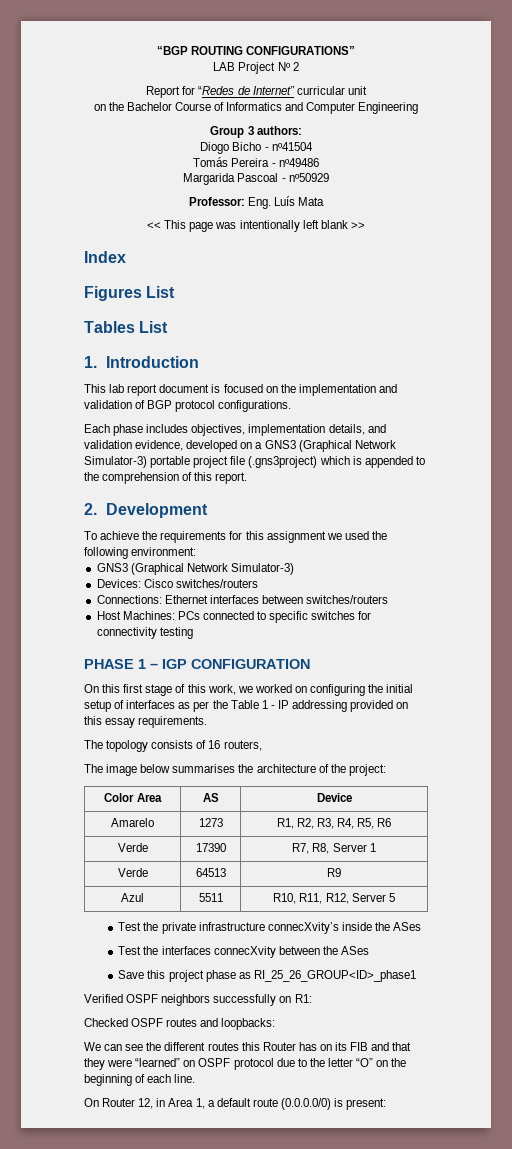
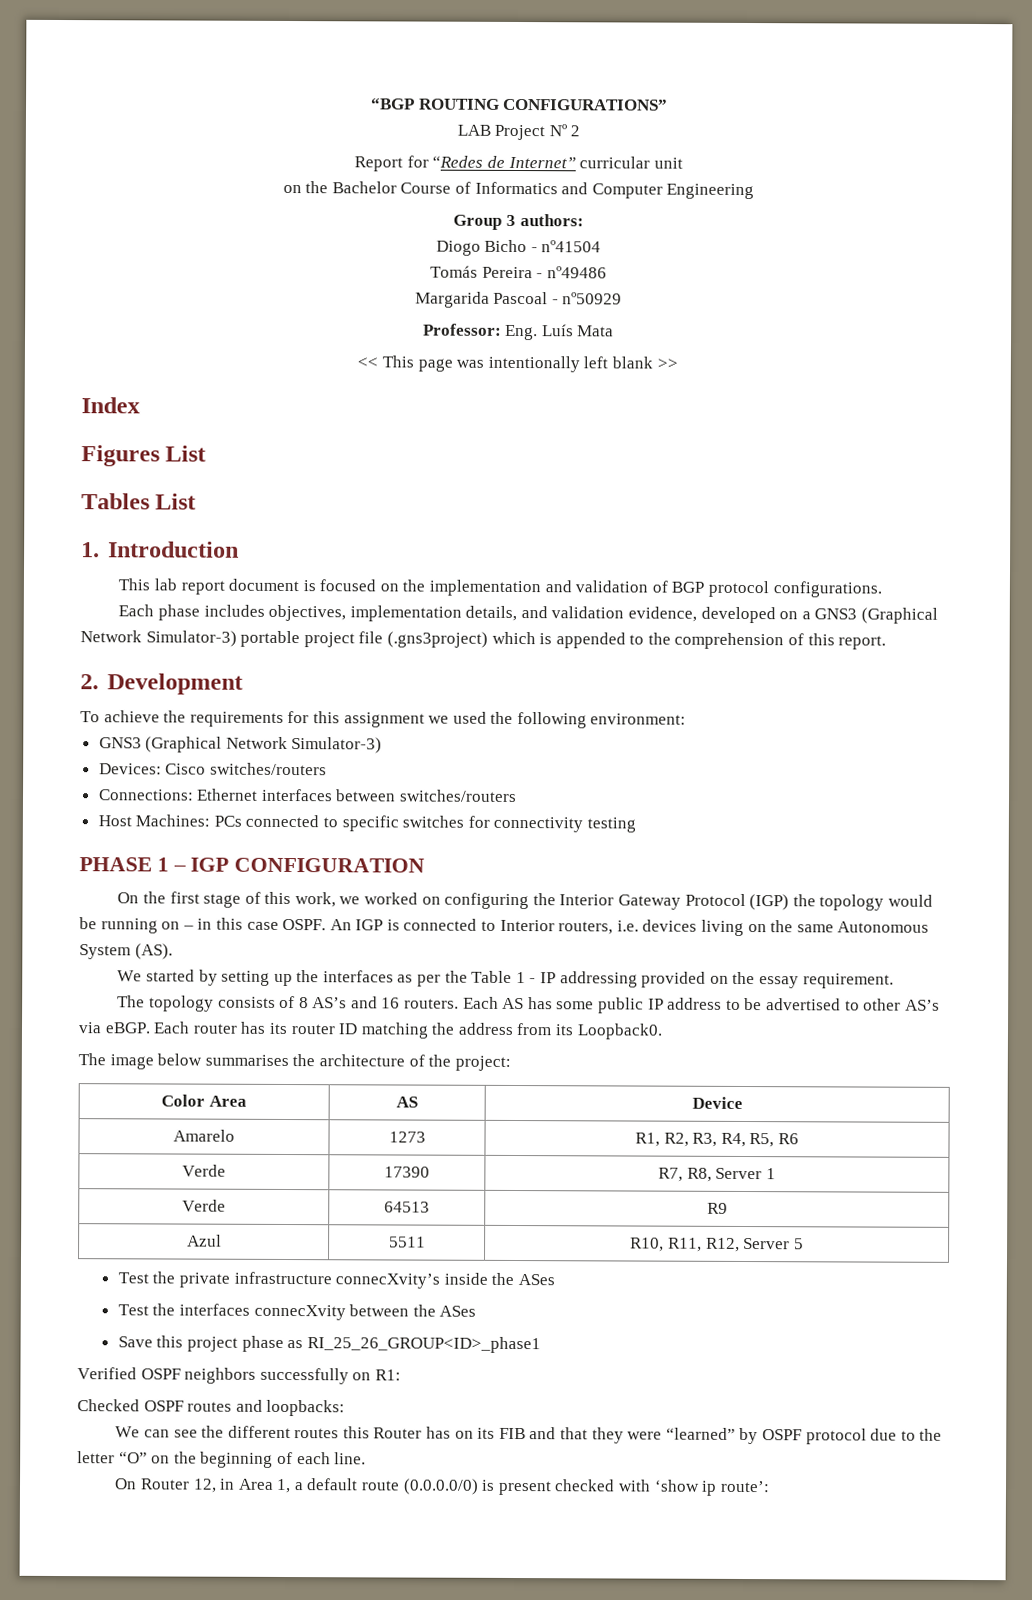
- On this first stage of this work, we worked on configuring the initial setup of interfaces as per the Table 1 - IP addressing provided on this essay requirements.
+ On the first stage of this work, we worked on configuring the Interior Gateway Protocol (IGP) the topology would be running on – in this case OSPF. An IGP is connected to Interior routers, i.e. devices living on the same Autonomous System (AS).
+ We started by setting up the interfaces as per the Table 1 - IP addressing provided on the essay requirement.
- The topology consists of 16 routers,
+ The topology consists of 8 AS’s and 16 routers. Each AS has some public IP address to be advertised to other AS’s via eBGP. Each router has its router ID matching the address from its Loopback0.
- We can see the different routes this Router has on its FIB and that they were “learned” on OSPF protocol due to the letter “O” on the beginning of each line.
+ We can see the different routes this Router has on its FIB and that they were “learned” by OSPF protocol due to the letter “O” on the beginning of each line.
- On Router 12, in Area 1, a default route (0.0.0.0/0) is present:
+ On Router 12, in Area 1, a default route (0.0.0.0/0) is present checked with ‘show ip route’:

